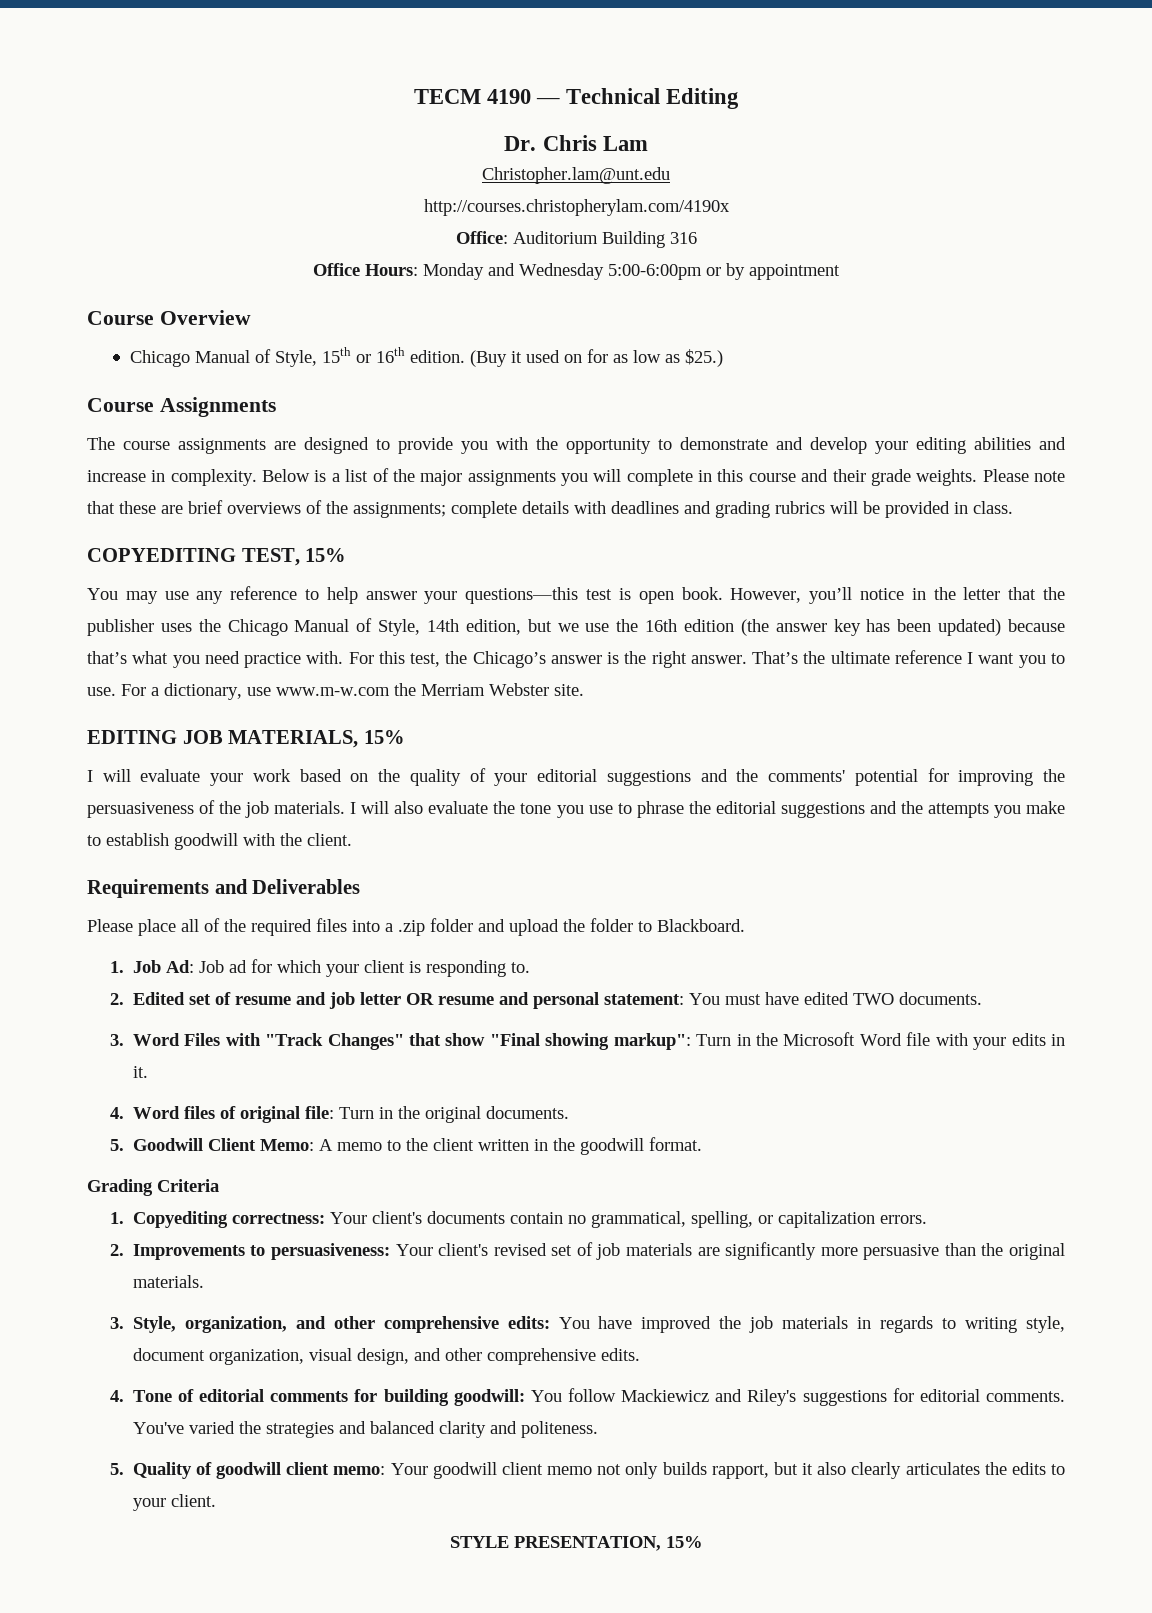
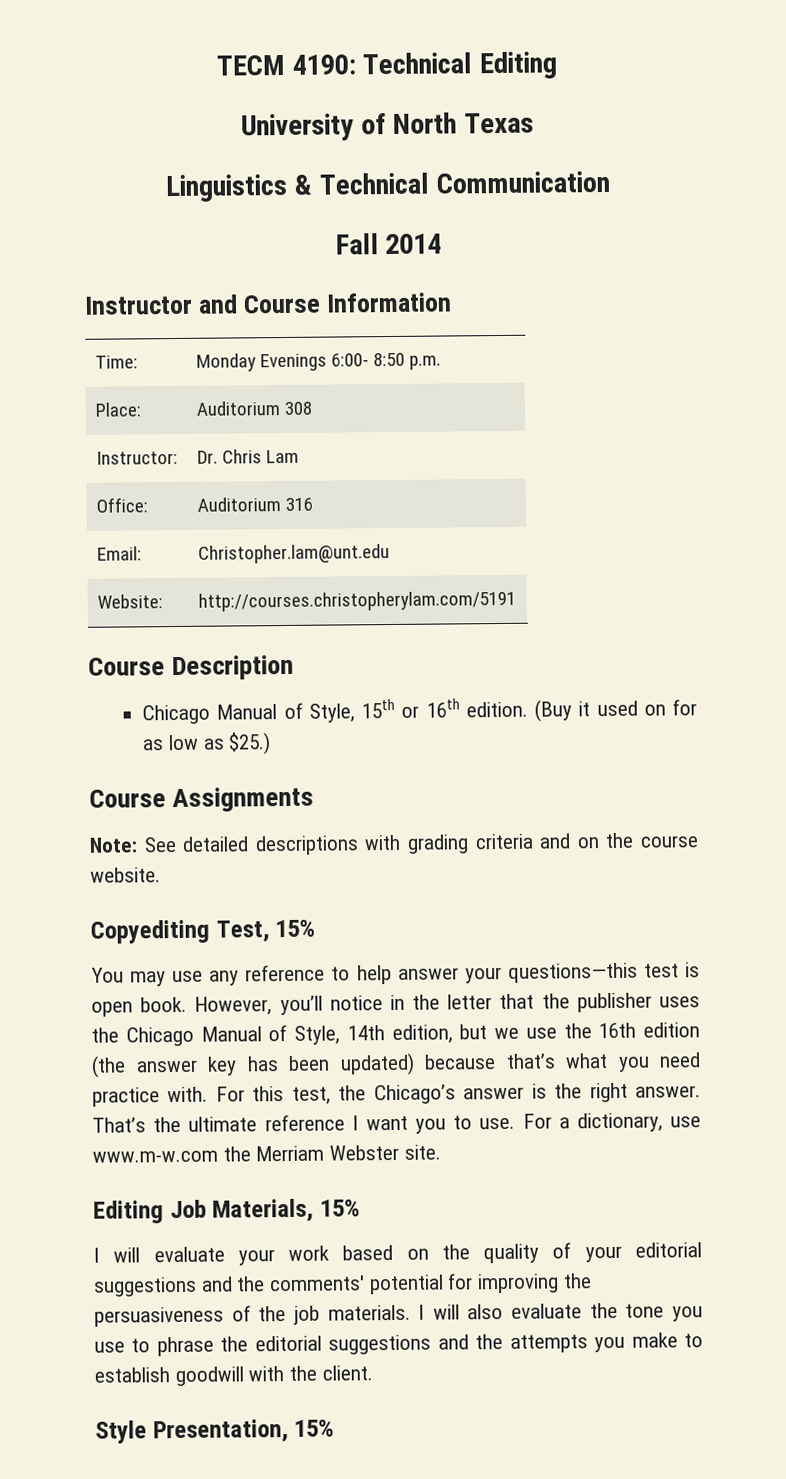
- TECM 4190 — Technical Editing
+ TECM 4190: Technical Editing
- Dr. Chris Lam
- Christopher.lam@unt.edu
- http://courses.christopherylam.com/4190x
- Office: Auditorium Building 316
- Office Hours: Monday and Wednesday 5:00-6:00pm or by appointment
- Course Overview
+ University of North Texas
+ Linguistics & Technical Communication
+ Fall 2014
+ Instructor and Course Information
+ Time: | Monday Evenings 6:00- 8:50 p.m.
+ Place: | Auditorium 308
+ Instructor: | Dr. Chris Lam
+ Office: | Auditorium 316
+ Email: | Christopher.lam@unt.edu
+ Website: | http://courses.christopherylam.com/5191
+ Course Description
- The course assignments are designed to provide you with the opportunity to demonstrate and develop your editing abilities and increase in complexity. Below is a list of the major assignments you will complete in this course and their grade weights. Please note that these are brief overviews of the assignments; complete details with deadlines and grading rubrics will be provided in class.
- COPYEDITING TEST, 15%
+ Note: See detailed descriptions with grading criteria and on the course website.
+ Copyediting Test, 15%
- EDITING JOB MATERIALS, 15%
+ Editing Job Materials, 15%
- Requirements and Deliverables
- Please place all of the required files into a .zip folder and upload the folder to Blackboard.
- 1. Job Ad: Job ad for which your client is responding to.
- 2. Edited set of resume and job letter OR resume and personal statement: You must have edited TWO documents.
- 3. Word Files with "Track Changes" that show "Final showing markup": Turn in the Microsoft Word file with your edits in it.
- 4. Word files of original file: Turn in the original documents.
- 5. Goodwill Client Memo: A memo to the client written in the goodwill format.
- Grading Criteria
- 1. Copyediting correctness: Your client's documents contain no grammatical, spelling, or capitalization errors.
- 2. Improvements to persuasiveness: Your client's revised set of job materials are significantly more persuasive than the original materials.
- 3. Style, organization, and other comprehensive edits: You have improved the job materials in regards to writing style, document organization, visual design, and other comprehensive edits.
- 4. Tone of editorial comments for building goodwill: You follow Mackiewicz and Riley's suggestions for editorial comments. You've varied the strategies and balanced clarity and politeness.
- 5. Quality of goodwill client memo: Your goodwill client memo not only builds rapport, but it also clearly articulates the edits to your client.
- STYLE PRESENTATION, 15%
+ Style Presentation, 15%

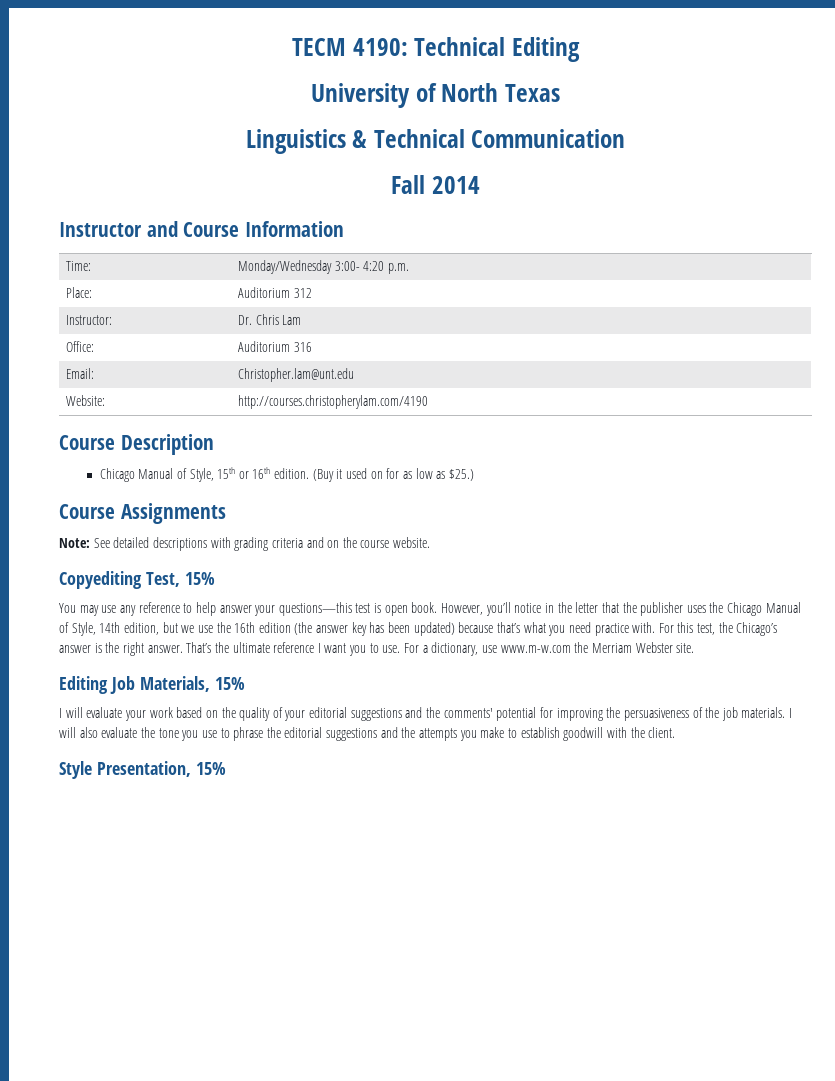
- Time: | Monday Evenings 6:00- 8:50 p.m.
+ Time: | Monday/Wednesday 3:00- 4:20 p.m.
- Place: | Auditorium 308
+ Place: | Auditorium 312
- Website: | http://courses.christopherylam.com/5191
+ Website: | http://courses.christopherylam.com/4190

